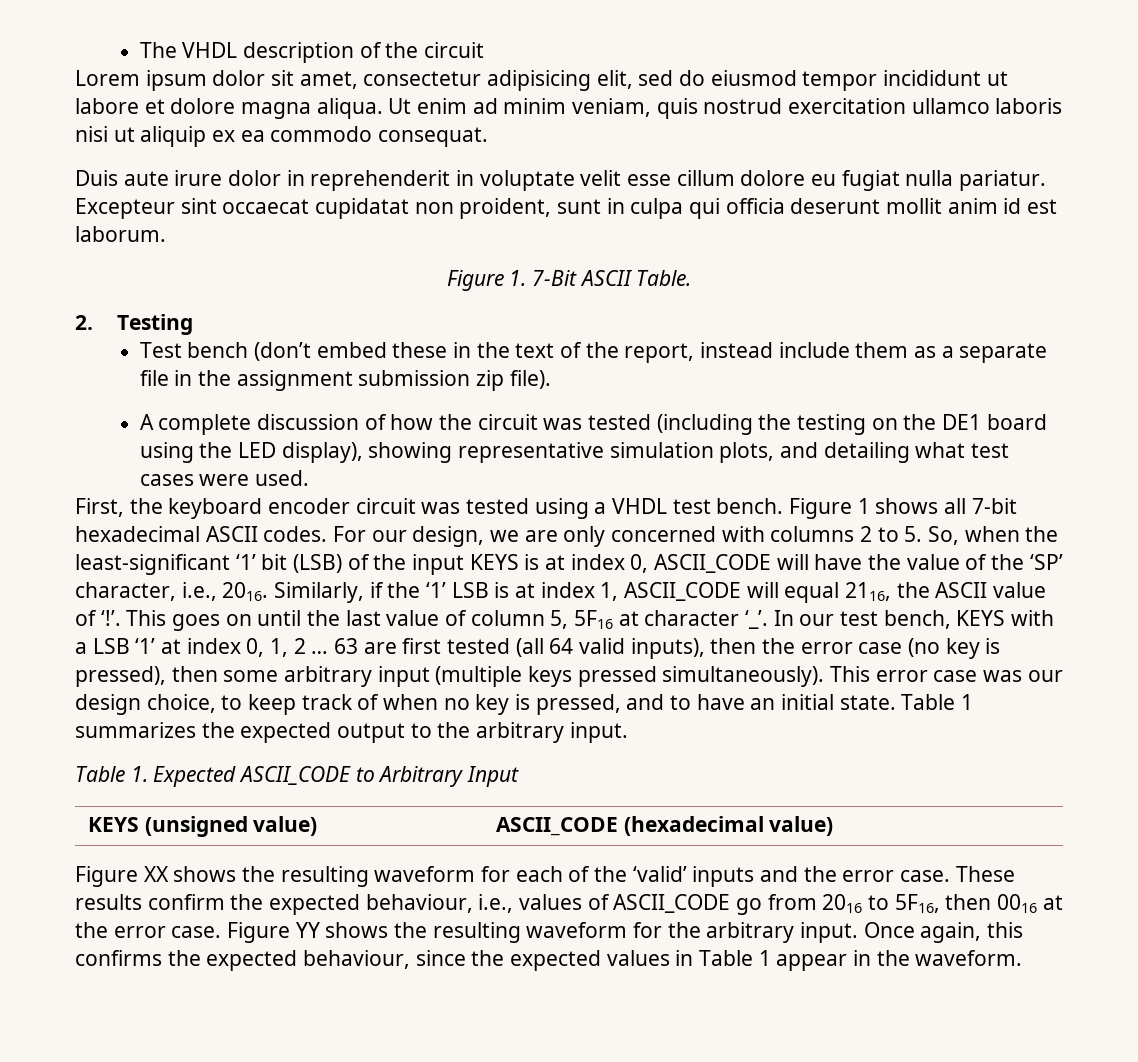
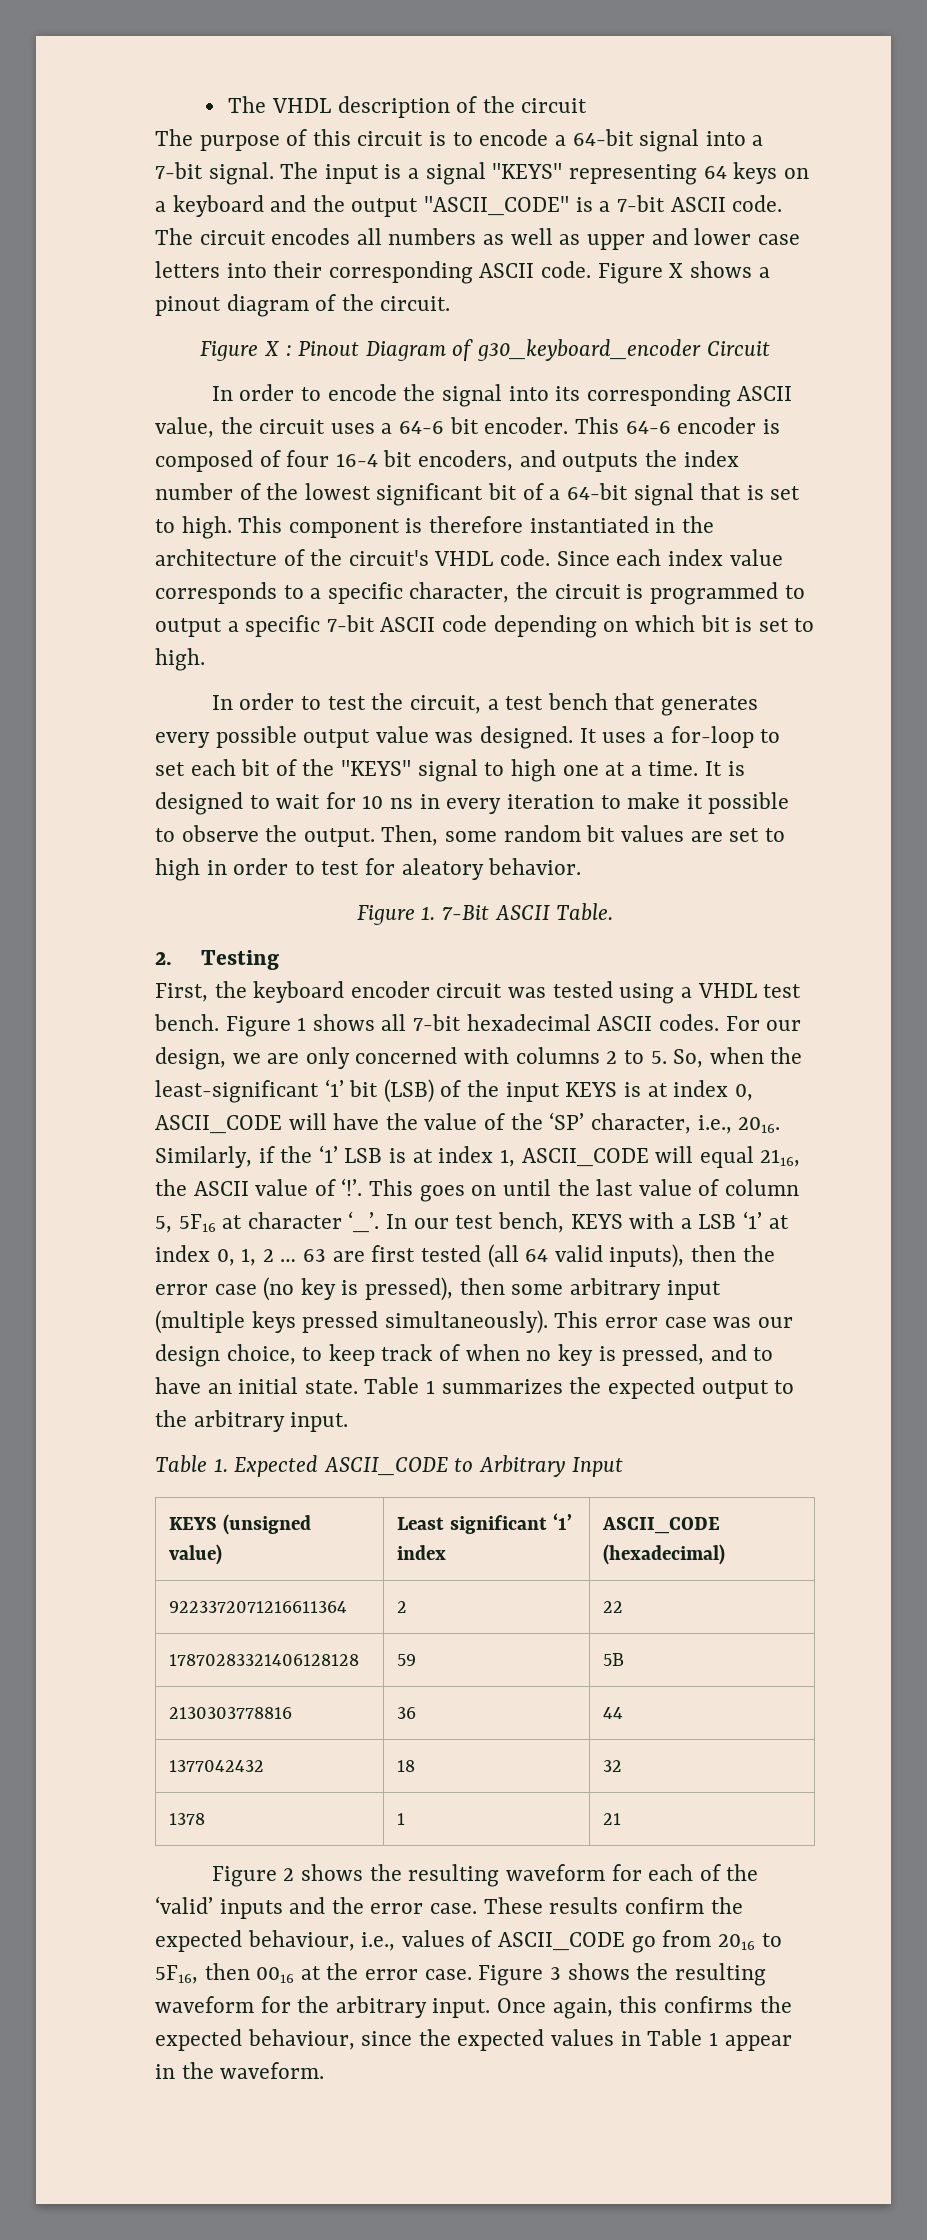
- Lorem ipsum dolor sit amet, consectetur adipisicing elit, sed do eiusmod tempor incididunt ut labore et dolore magna aliqua. Ut enim ad minim veniam, quis nostrud exercitation ullamco laboris nisi ut aliquip ex ea commodo consequat.
- Duis aute irure dolor in reprehenderit in voluptate velit esse cillum dolore eu fugiat nulla pariatur. Excepteur sint occaecat cupidatat non proident, sunt in culpa qui officia deserunt mollit anim id est laborum.
+ The purpose of this circuit is to encode a 64-bit signal into a 7-bit signal. The input is a signal "KEYS" representing 64 keys on a keyboard and the output "ASCII_CODE" is a 7-bit ASCII code. The circuit encodes all numbers as well as upper and lower case letters into their corresponding ASCII code. Figure X shows a pinout diagram of the circuit.
+ Figure X : Pinout Diagram of g30_keyboard_encoder Circuit
+ In order to encode the signal into its corresponding ASCII value, the circuit uses a 64-6 bit encoder. This 64-6 encoder is composed of four 16-4 bit encoders, and outputs the index number of the lowest significant bit of a 64-bit signal that is set to high. This component is therefore instantiated in the architecture of the circuit's VHDL code. Since each index value corresponds to a specific character, the circuit is programmed to output a specific 7-bit ASCII code depending on which bit is set to high.
+ In order to test the circuit, a test bench that generates every possible output value was designed. It uses a for-loop to set each bit of the "KEYS" signal to high one at a time. It is designed to wait for 10 ns in every iteration to make it possible to observe the output. Then, some random bit values are set to high in order to test for aleatory behavior.
- Test bench (don’t embed these in the text of the report, instead include them as a separate file in the assignment submission zip file).
- A complete discussion of how the circuit was tested (including the testing on the DE1 board using the LED display), showing representative simulation plots, and detailing what test cases were used.
- KEYS (unsigned value) | ASCII_CODE (hexadecimal value)
- Figure XX shows the resulting waveform for each of the ‘valid’ inputs and the error case.
+ KEYS (unsigned value) | Least significant ‘1’ index | ASCII_CODE (hexadecimal)
+ 9223372071216611364 | 2 | 22
+ 17870283321406128128 | 59 | 5B
+ 2130303778816 | 36 | 44
+ 1377042432 | 18 | 32
+ 1378 | 1 | 21
+ Figure 2 shows the resulting waveform for each of the ‘valid’ inputs and the error case.
- Figure YY shows the resulting waveform for the arbitrary input.
+ Figure 3 shows the resulting waveform for the arbitrary input.

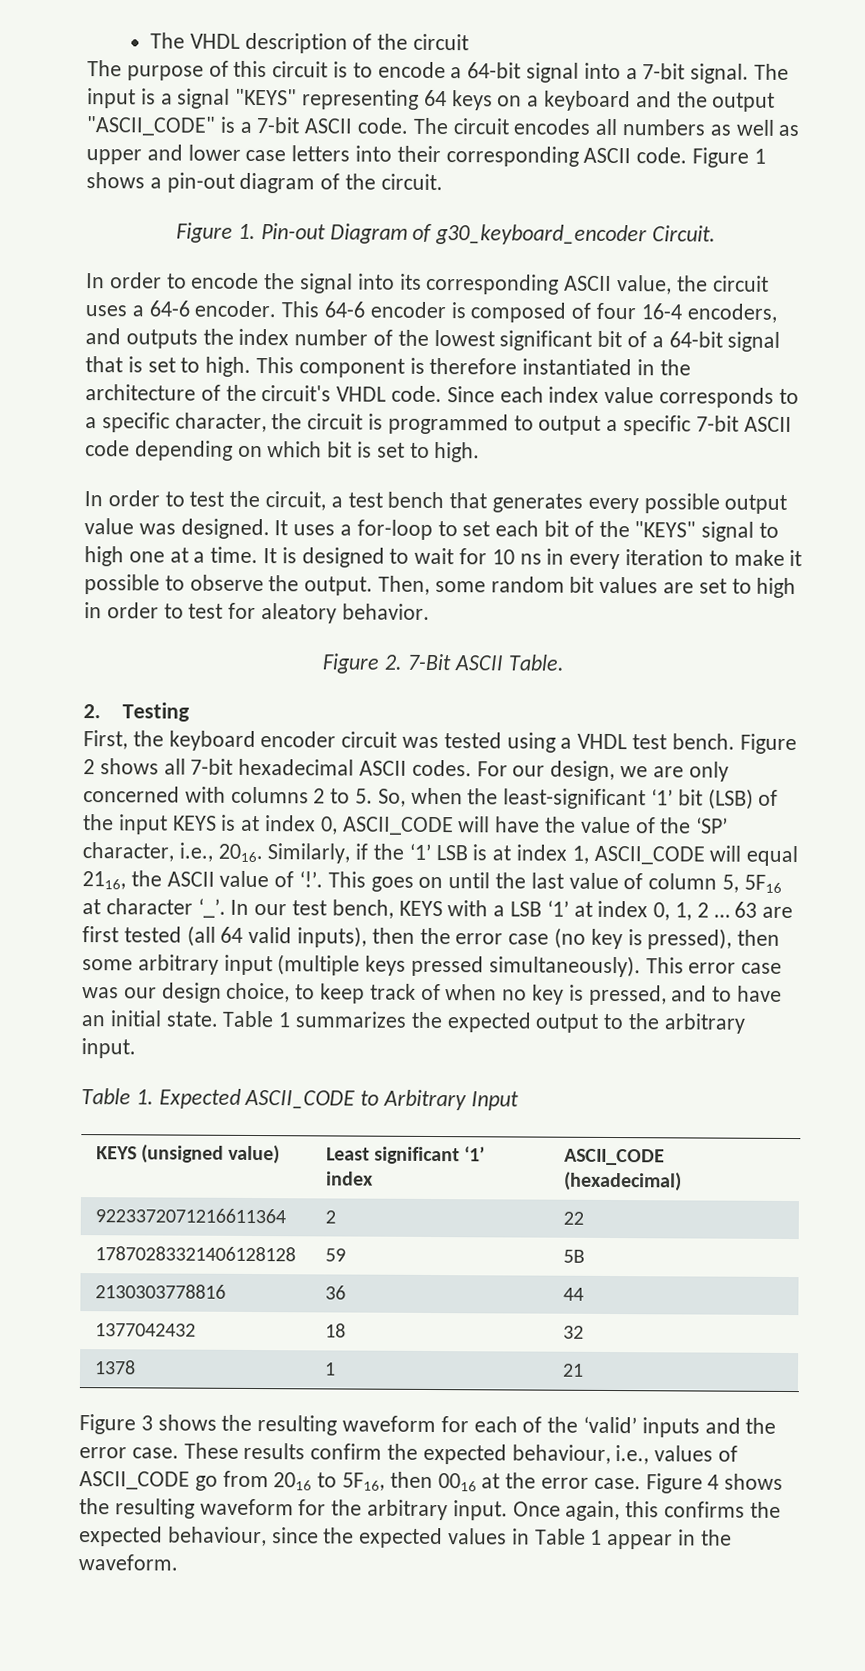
- Figure X shows a pinout diagram of the circuit.
+ Figure 1 shows a pin-out diagram of the circuit.
- Figure X : Pinout Diagram of g30_keyboard_encoder Circuit
+ Figure 1. Pin-out Diagram of g30_keyboard_encoder Circuit.
- In order to encode the signal into its corresponding ASCII value, the circuit uses a 64-6 bit encoder.
+ In order to encode the signal into its corresponding ASCII value, the circuit uses a 64-6 encoder.
- This 64-6 encoder is composed of four 16-4 bit encoders, and outputs the index number of the lowest significant bit of a 64-bit signal that is set to high.
+ This 64-6 encoder is composed of four 16-4 encoders, and outputs the index number of the lowest significant bit of a 64-bit signal that is set to high.
- Figure 1. 7-Bit ASCII Table.
+ Figure 2. 7-Bit ASCII Table.
- Figure 1 shows all 7-bit hexadecimal ASCII codes.
+ Figure 2 shows all 7-bit hexadecimal ASCII codes.
- Figure 2 shows the resulting waveform for each of the ‘valid’ inputs and the error case.
+ Figure 3 shows the resulting waveform for each of the ‘valid’ inputs and the error case.
- Figure 3 shows the resulting waveform for the arbitrary input.
+ Figure 4 shows the resulting waveform for the arbitrary input.

